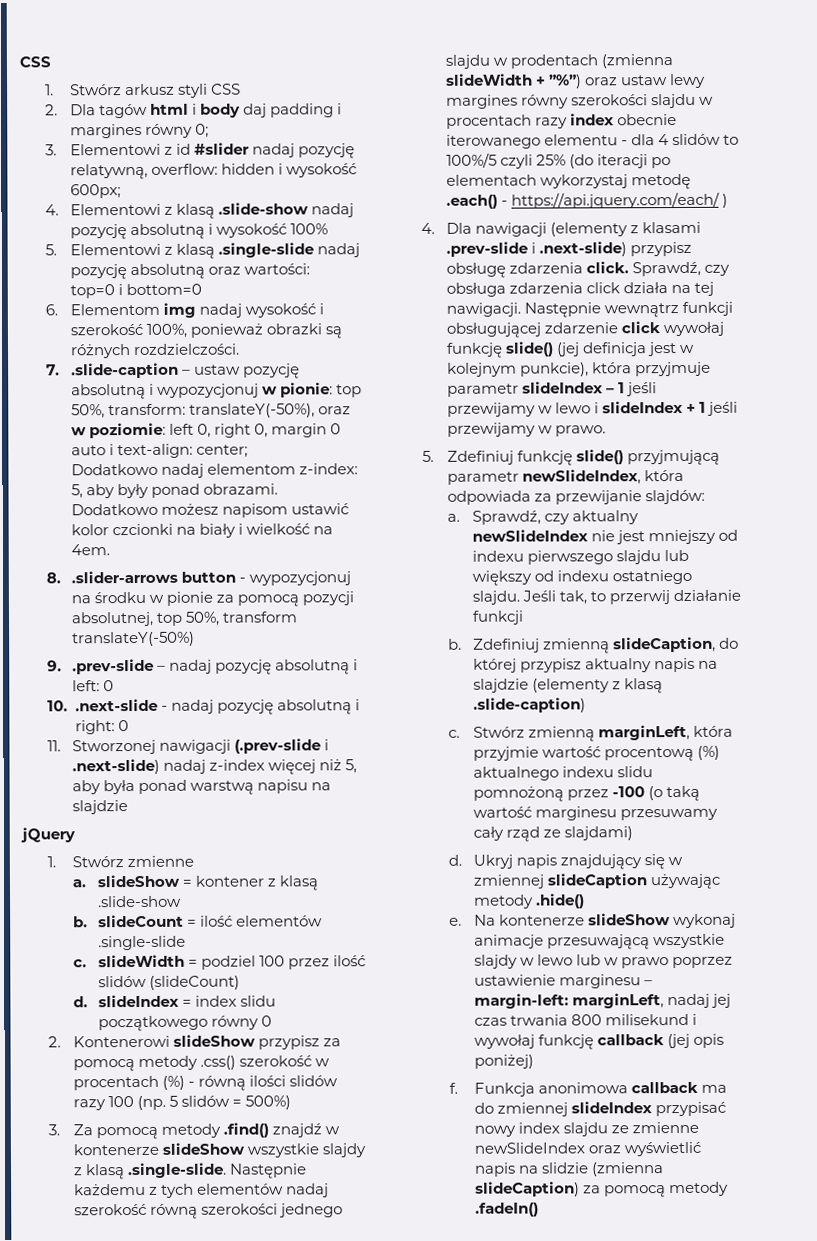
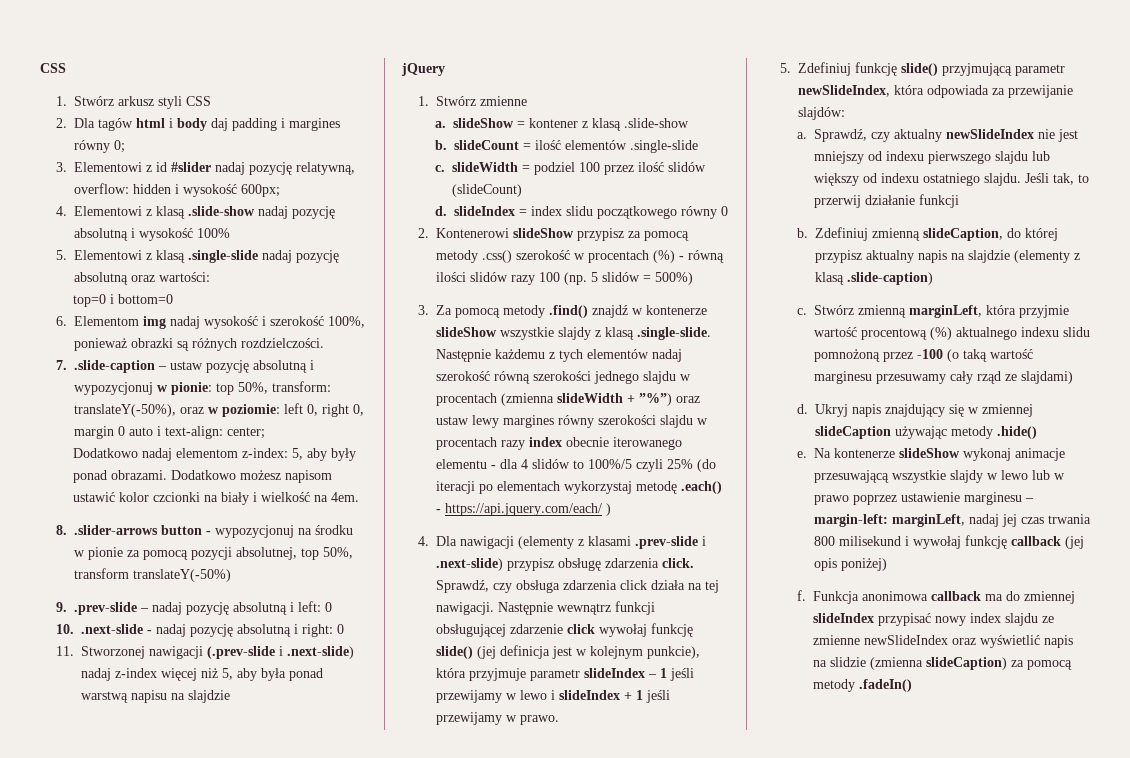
- 3. Za pomocą metody .find() znajdź w kontenerze slideShow wszystkie slajdy z klasą .single-slide. Następnie każdemu z tych elementów nadaj szerokość równą szerokości jednego slajdu w prodentach (zmienna slideWidth + ”%”) oraz ustaw lewy margines równy szerokości slajdu w procentach razy index obecnie iterowanego elementu - dla 4 slidów to 100%/5 czyli 25% (do iteracji po elementach wykorzystaj metodę .each() - https://api.jquery.com/each/ )
+ 3. Za pomocą metody .find() znajdź w kontenerze slideShow wszystkie slajdy z klasą .single-slide. Następnie każdemu z tych elementów nadaj szerokość równą szerokości jednego slajdu w procentach (zmienna slideWidth + ”%”) oraz ustaw lewy margines równy szerokości slajdu w procentach razy index obecnie iterowanego elementu - dla 4 slidów to 100%/5 czyli 25% (do iteracji po elementach wykorzystaj metodę .each() - https://api.jquery.com/each/ )

